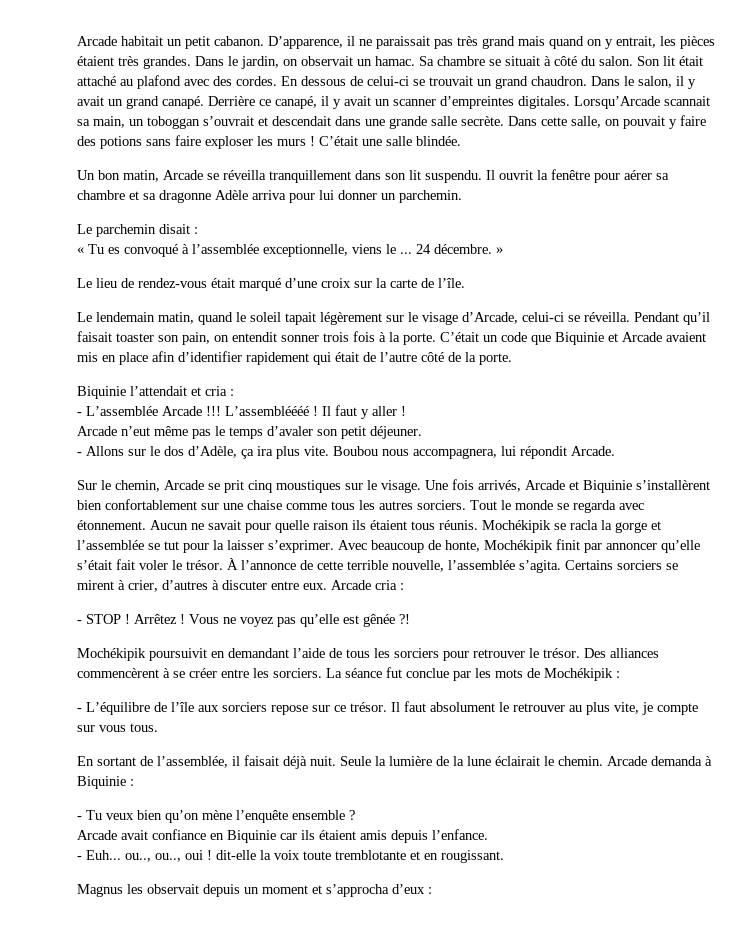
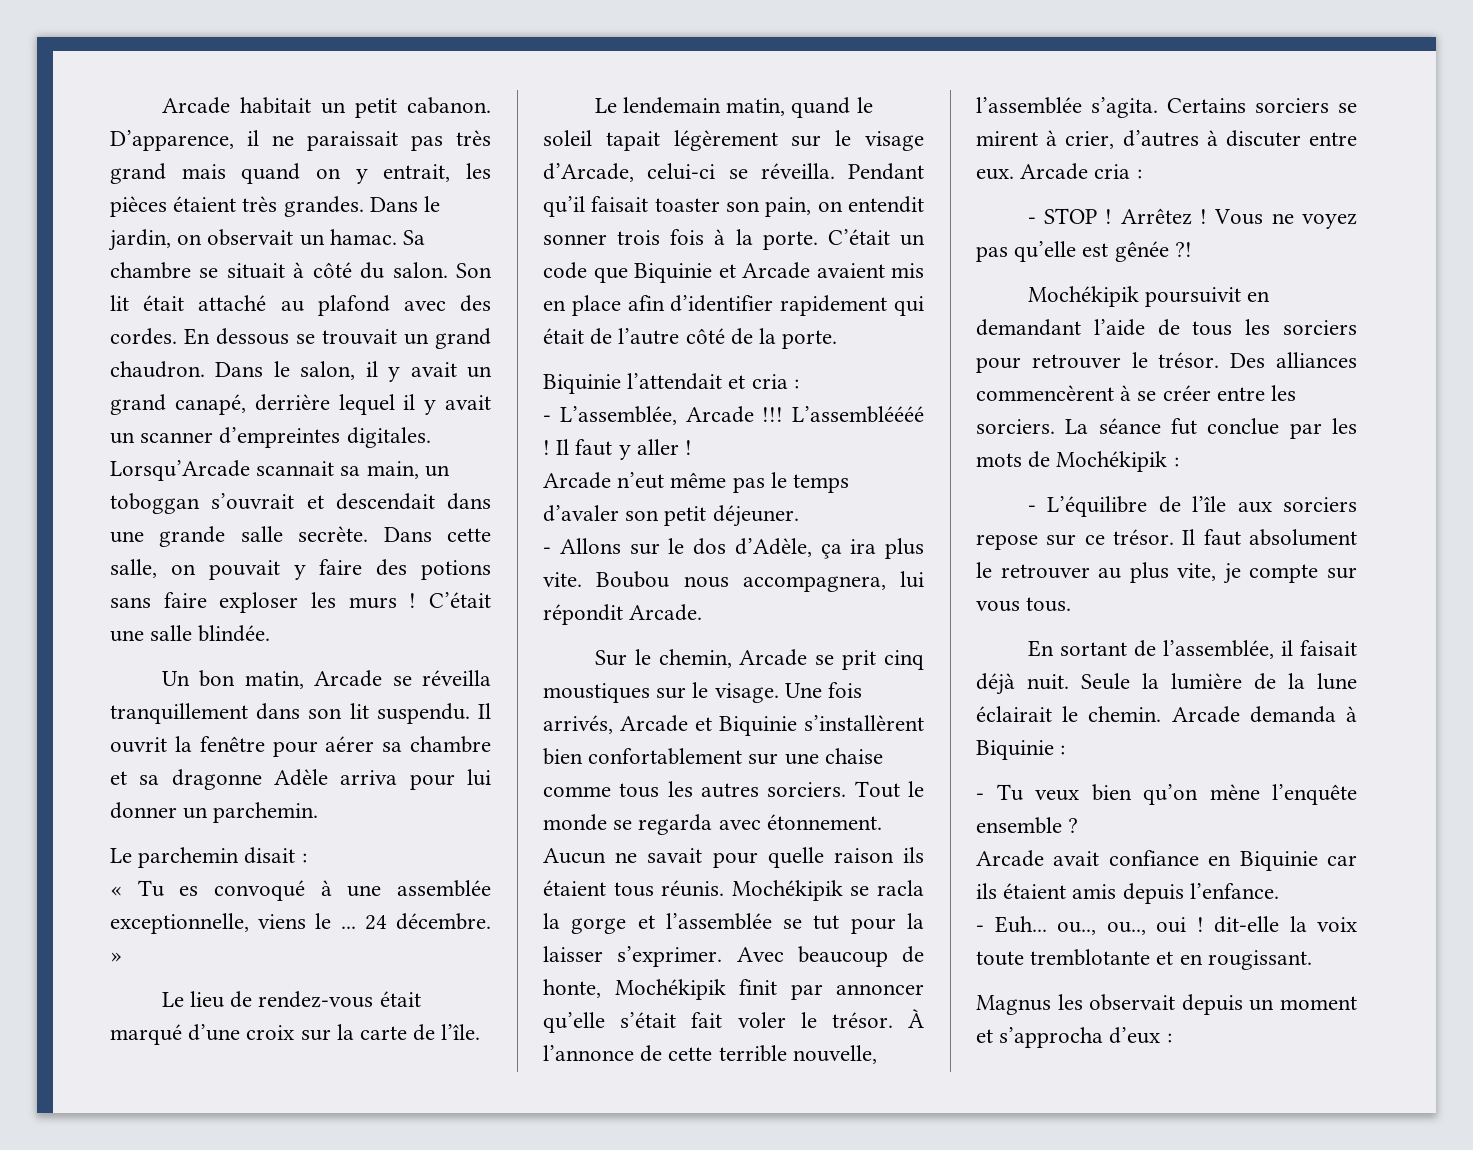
- En dessous de celui-ci se trouvait un grand chaudron.
+ En dessous se trouvait un grand chaudron.
- Dans le salon, il y avait un grand canapé. Derrière ce canapé, il y avait un scanner d’empreintes digitales.
+ Dans le salon, il y avait un grand canapé, derrière lequel il y avait un scanner d’empreintes digitales.
- « Tu es convoqué à l’assemblée exceptionnelle, viens le ...
+ « Tu es convoqué à une assemblée exceptionnelle, viens le ...
- - L’assemblée Arcade !!!
+ - L’assemblée, Arcade !!!

